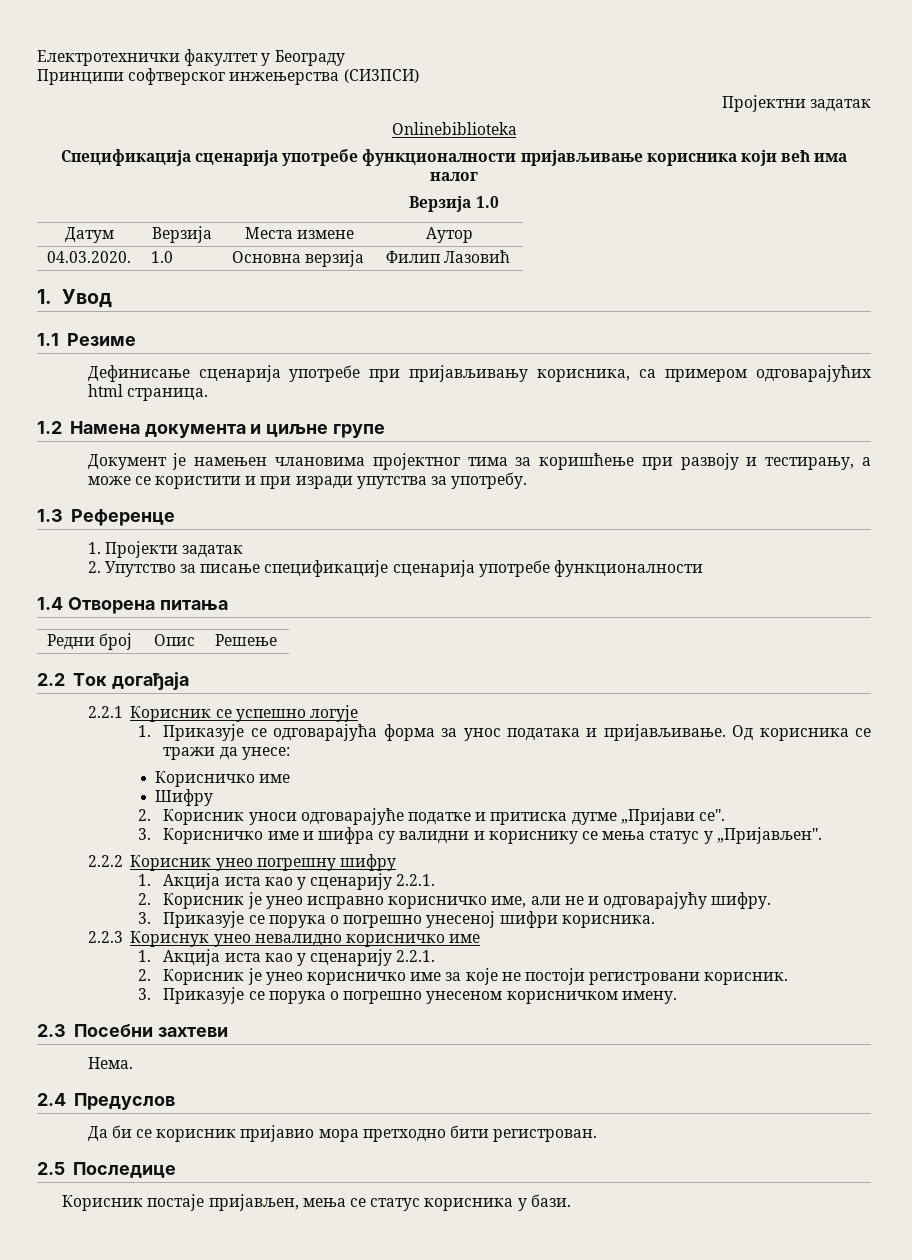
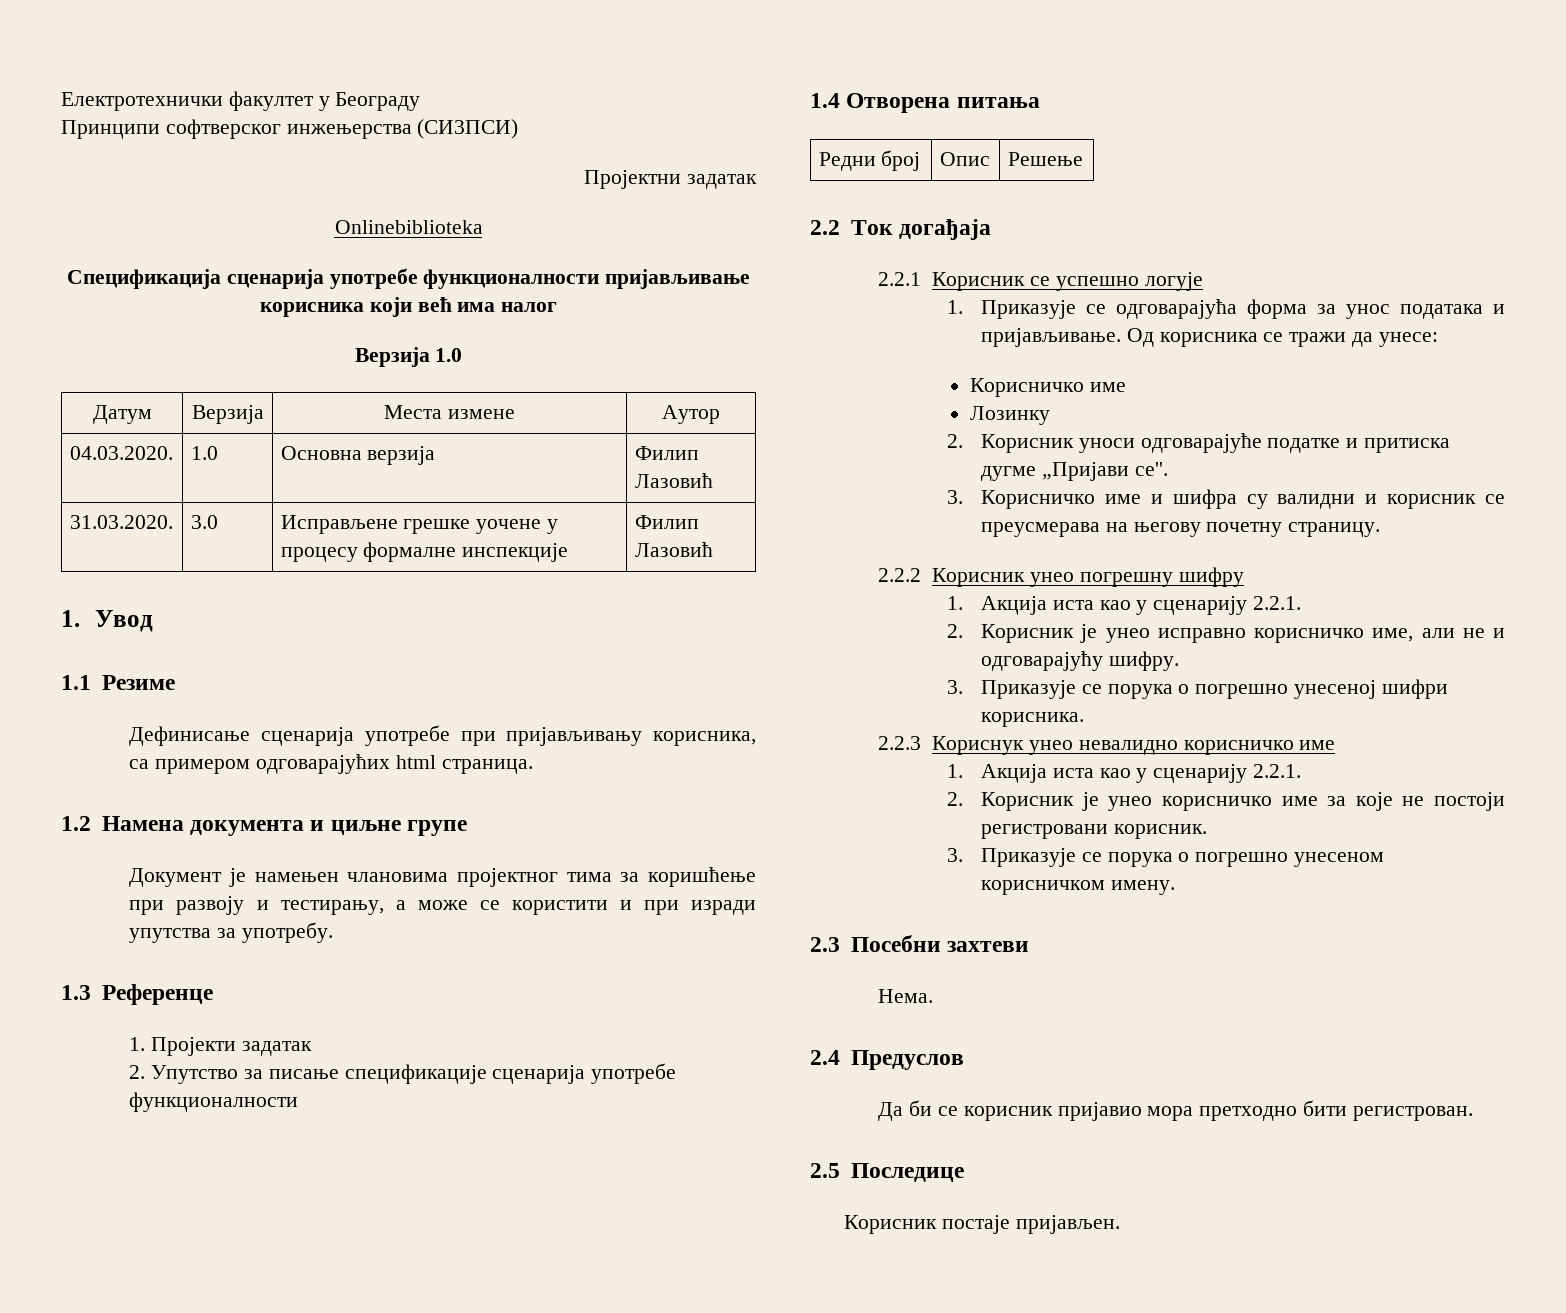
+ 31.03.2020. | 3.0 | Исправљене грешке уочене у процесу формалне инспекције | Филип Лазовић
- Шифру
+ Лозинку
- 3. Корисничко име и шифра су валидни и кориснику се мења статус у „Пријављен''.
+ 3. Корисничко име и шифра су валидни и корисник се преусмерава на његову почетну страницу.
- Корисник постаје пријављен, мења се статус корисника у бази.
+ Корисник постаје пријављен.

